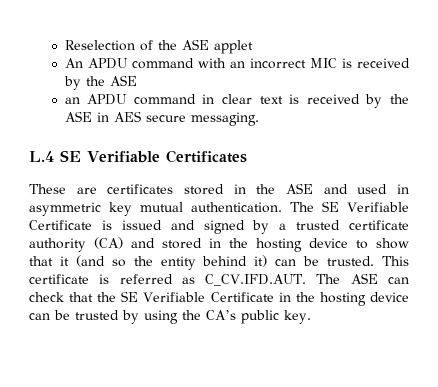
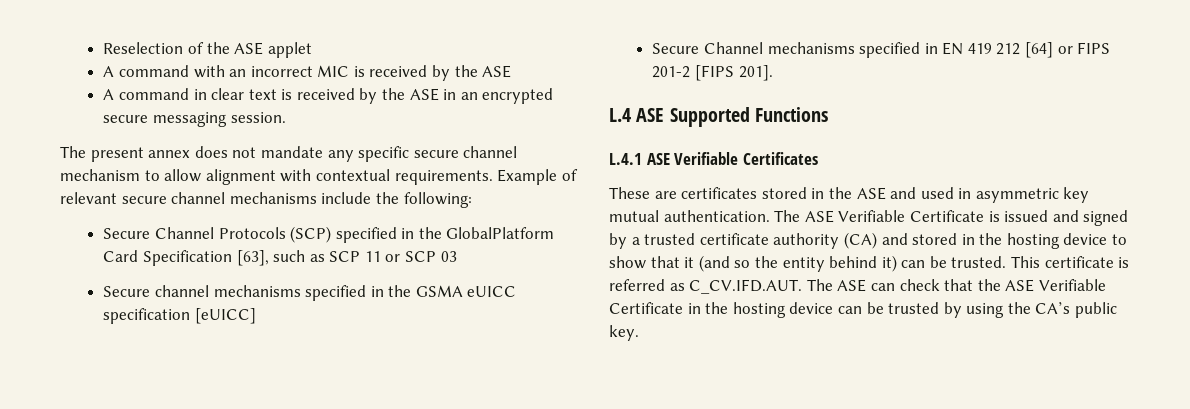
- An APDU command with an incorrect MIC is received by the ASE
+ A command with an incorrect MIC is received by the ASE
- an APDU command in clear text is received by the ASE in AES secure messaging.
- L.4 SE Verifiable Certificates
+ A command in clear text is received by the ASE in an encrypted secure messaging session.
+ The present annex does not mandate any specific secure channel mechanism to allow alignment with contextual requirements. Example of relevant secure channel mechanisms include the following:
+ Secure Channel Protocols (SCP) specified in the GlobalPlatform Card Specification [63], such as SCP 11 or SCP 03
+ Secure channel mechanisms specified in the GSMA eUICC specification [eUICC]
+ Secure Channel mechanisms specified in EN 419 212 [64] or FIPS 201-2 [FIPS 201].
+ L.4 ASE Supported Functions
+ L.4.1 ASE Verifiable Certificates
- The SE Verifiable Certificate is issued and signed by a trusted certificate authority (CA) and stored in the hosting device to show that it (and so the entity behind it) can be trusted.
+ The ASE Verifiable Certificate is issued and signed by a trusted certificate authority (CA) and stored in the hosting device to show that it (and so the entity behind it) can be trusted.
- This certificate is referred as C_CV.IFD.AUT. The ASE can check that the SE Verifiable Certificate in the hosting device can be trusted by using the CA’s public key.
+ This certificate is referred as C_CV.IFD.AUT. The ASE can check that the ASE Verifiable Certificate in the hosting device can be trusted by using the CA’s public key.

